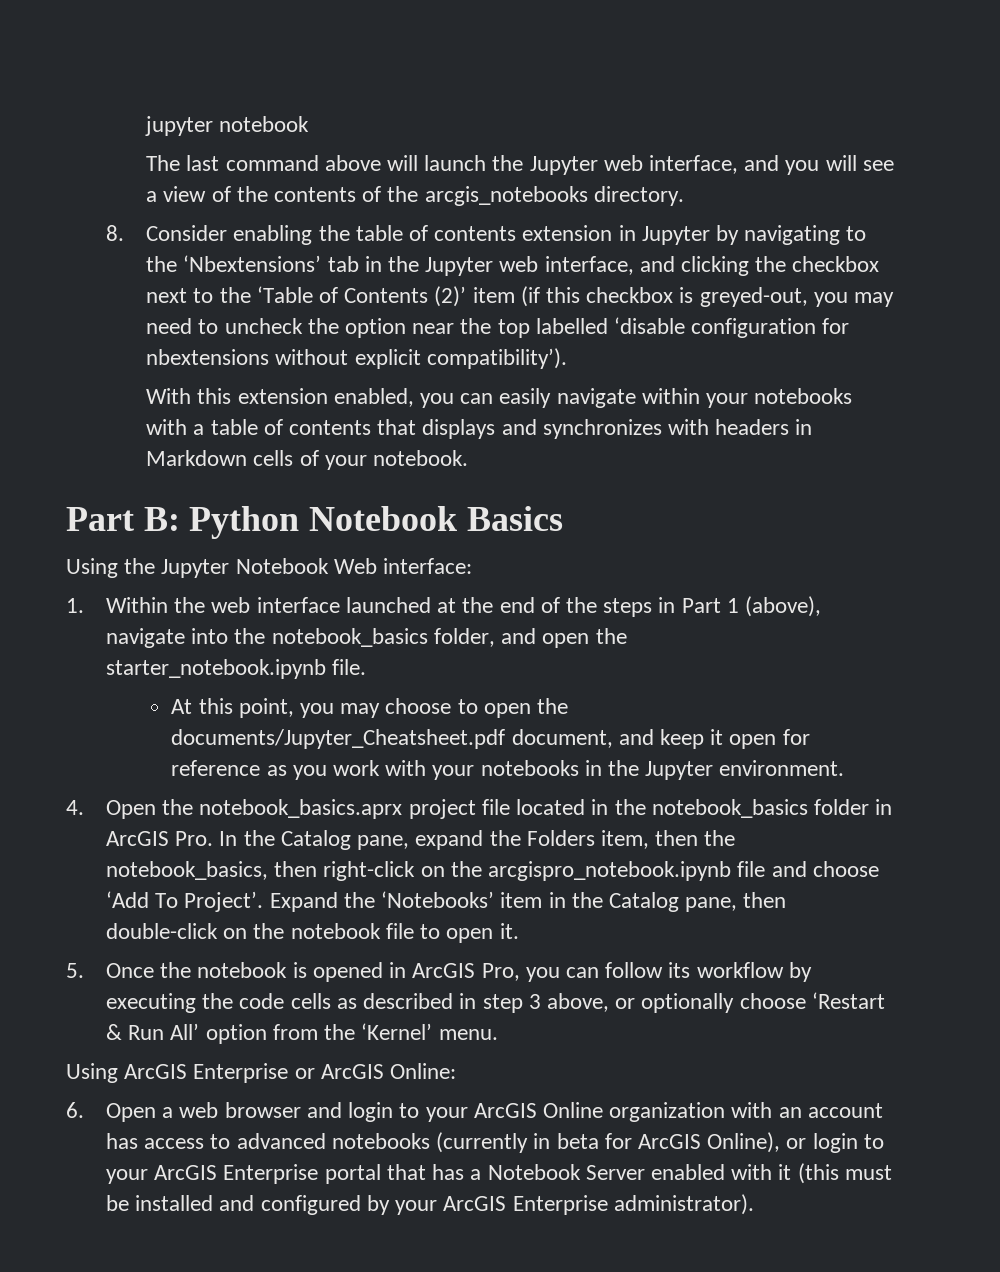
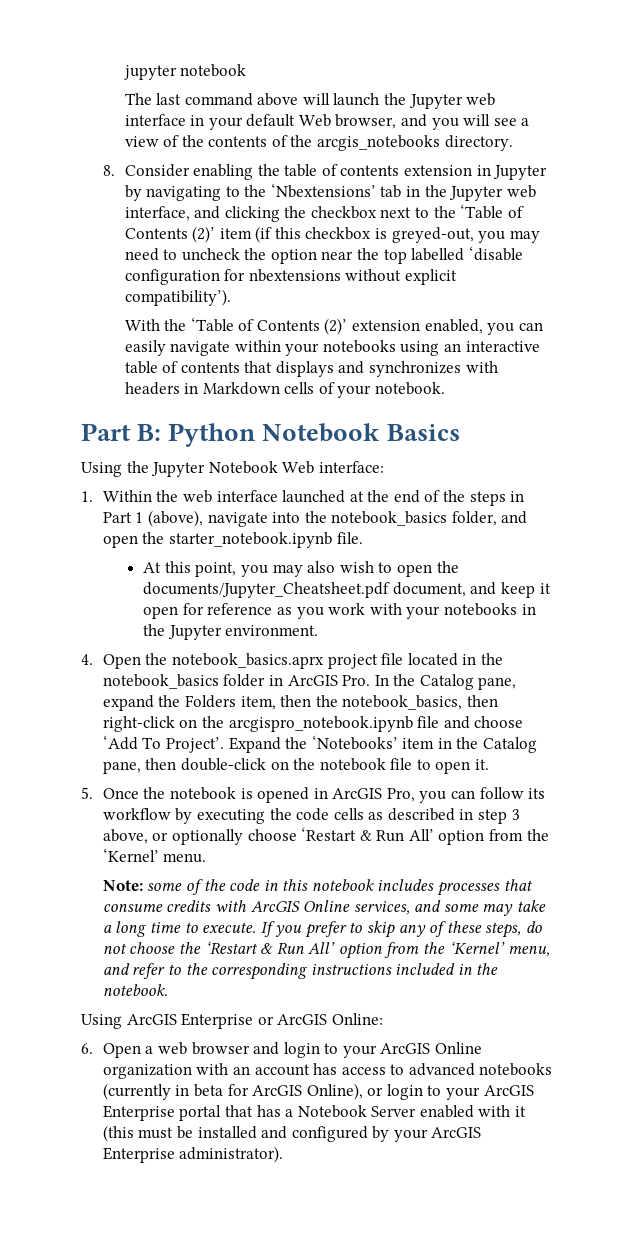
- The last command above will launch the Jupyter web interface, and you will see a view of the contents of the arcgis_notebooks directory.
+ The last command above will launch the Jupyter web interface in your default Web browser, and you will see a view of the contents of the arcgis_notebooks directory.
- With this extension enabled, you can easily navigate within your notebooks with a table of contents that displays and synchronizes with headers in Markdown cells of your notebook.
+ With the ‘Table of Contents (2)’ extension enabled, you can easily navigate within your notebooks using an interactive table of contents that displays and synchronizes with headers in Markdown cells of your notebook.
- 1. Within the web interface launched at the end of the steps in Part 1 (above), navigate into the notebook_basics folder, and open the
- starter_notebook.ipynb file.
+ 1. Within the web interface launched at the end of the steps in Part 1 (above), navigate into the notebook_basics folder, and open the starter_notebook.ipynb file.
- At this point, you may choose to open the documents/Jupyter_Cheatsheet.pdf document, and keep it open for reference as you work with your notebooks in the Jupyter environment.
+ At this point, you may also wish to open the documents/Jupyter_Cheatsheet.pdf document, and keep it open for reference as you work with your notebooks in the Jupyter environment.
+ Note: some of the code in this notebook includes processes that consume credits with ArcGIS Online services, and some may take a long time to execute. If you prefer to skip any of these steps, do not choose the ‘Restart & Run All’ option from the ‘Kernel’ menu, and refer to the corresponding instructions included in the notebook.

